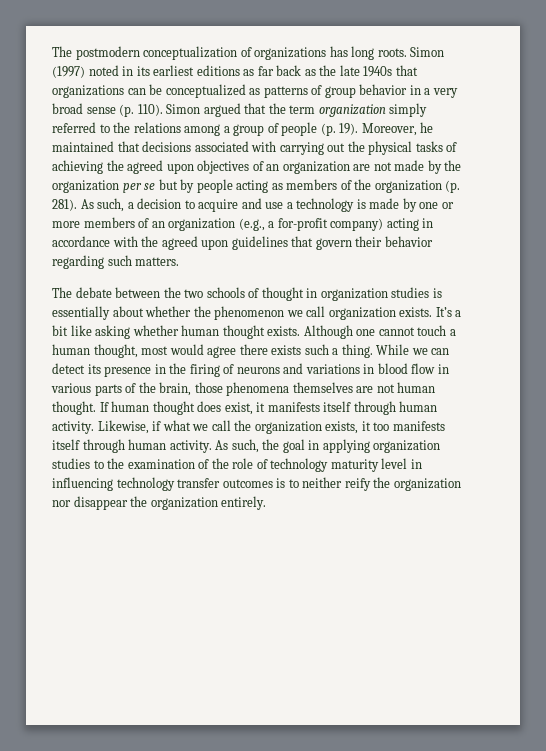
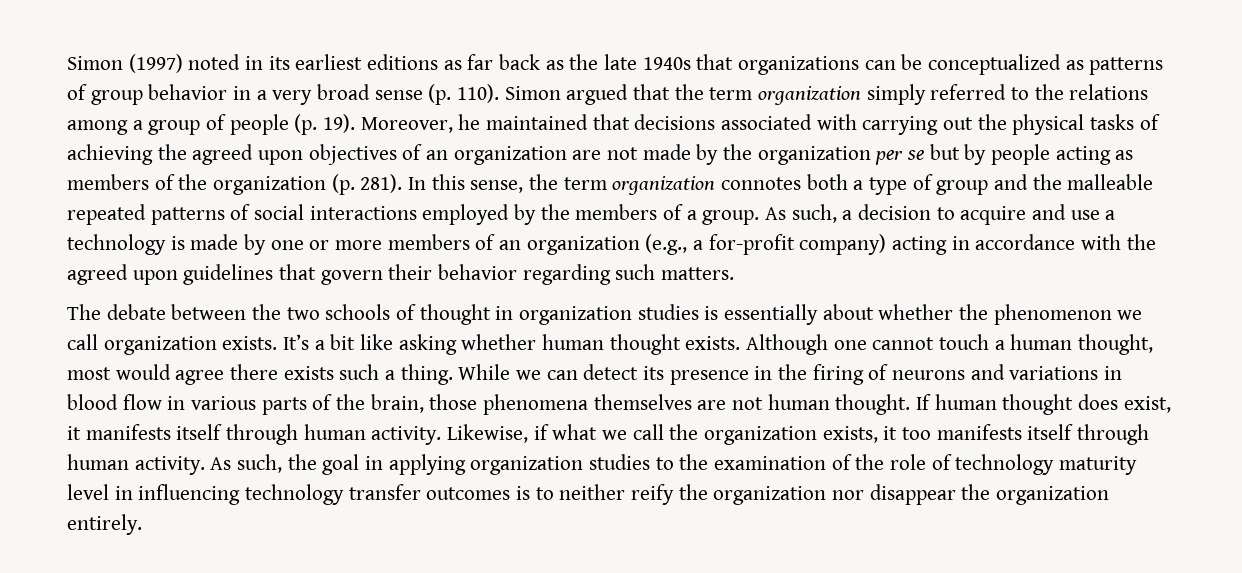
- The postmodern conceptualization of organizations has long roots.
+ In this sense, the term organization connotes both a type of group and the malleable repeated patterns of social interactions employed by the members of a group.

